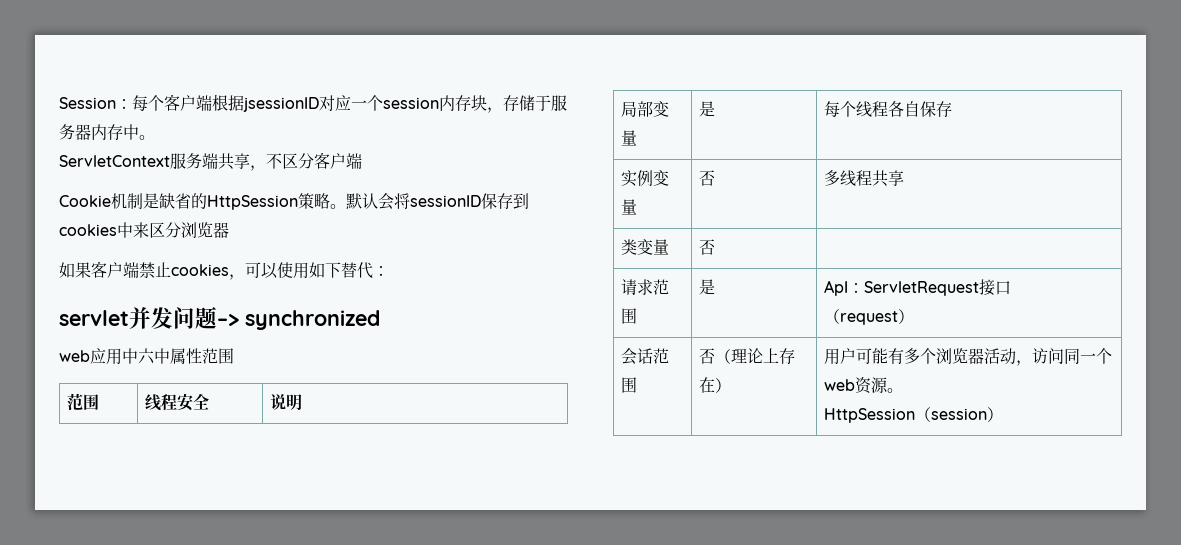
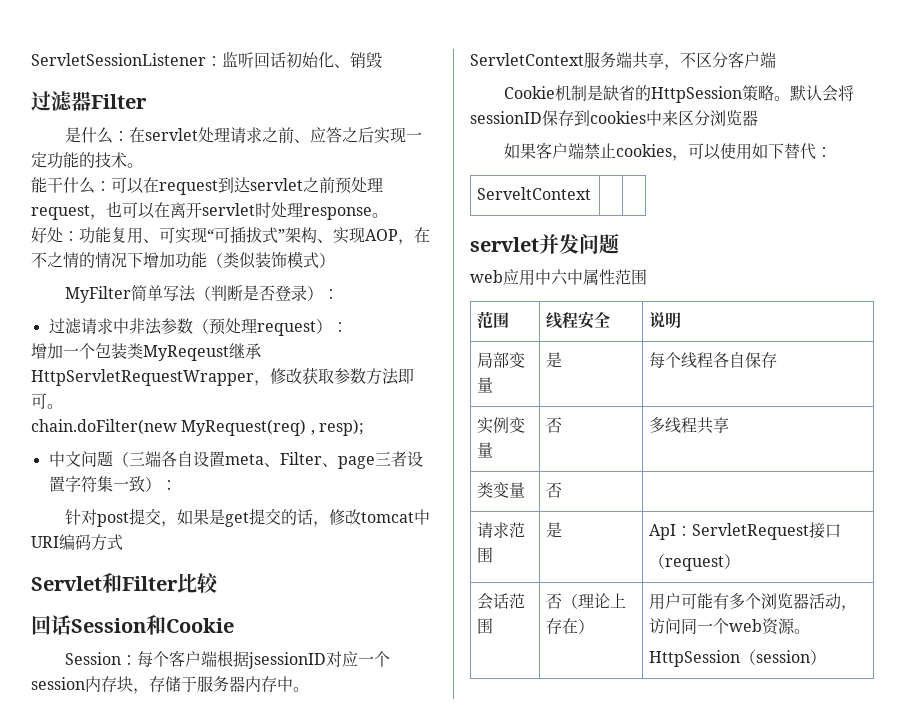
+ ServletSessionListener：监听回话初始化、销毁
+ 过滤器Filter
+ 是什么：在servlet处理请求之前、应答之后实现一定功能的技术。
+ 能干什么：可以在request到达servlet之前预处理request，也可以在离开servlet时处理response。
+ 好处：功能复用、可实现“可插拔式”架构、实现AOP，在不之情的情况下增加功能（类似装饰模式）
+ MyFilter简单写法（判断是否登录）：
+ 过滤请求中非法参数（预处理request）：
+ 增加一个包装类MyReqeust继承HttpServletRequestWrapper，修改获取参数方法即可。
+ chain.doFilter(new MyRequest(req) , resp);
+ 中文问题（三端各自设置meta、Filter、page三者设置字符集一致）：
+ 针对post提交，如果是get提交的话，修改tomcat中URI编码方式
+ Servlet和Filter比较
+ 回话Session和Cookie
+ ServeltContext | |
- servlet并发问题–> synchronized
+ servlet并发问题

